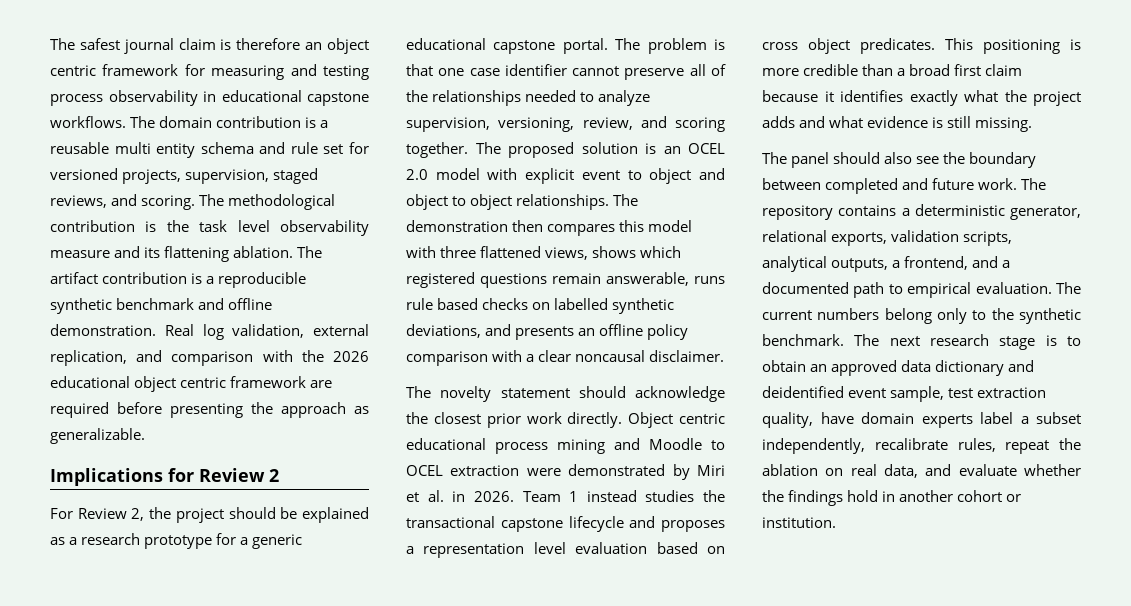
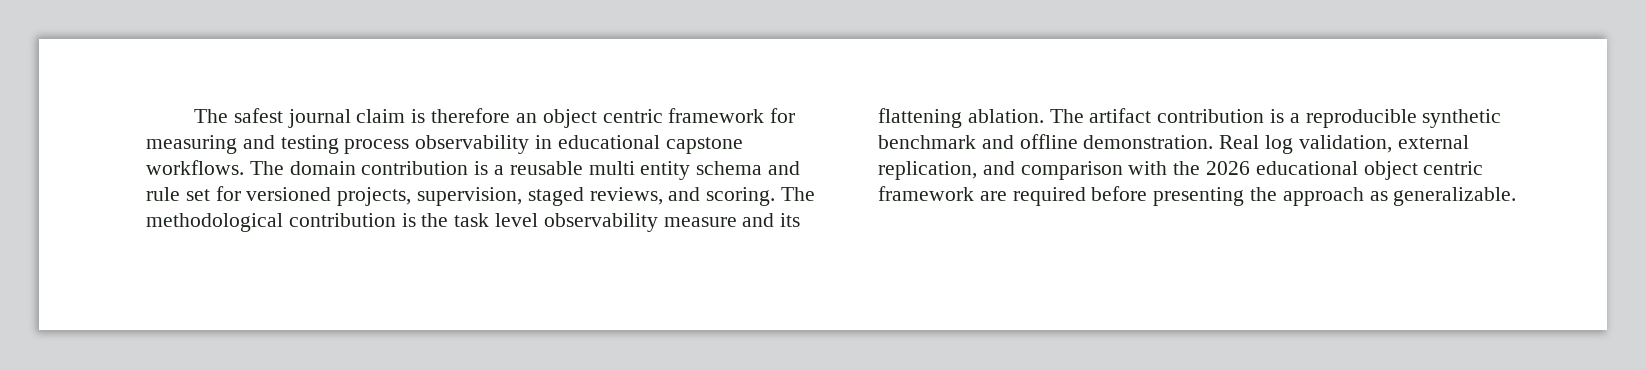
- Implications for Review 2
- For Review 2, the project should be explained as a research prototype for a generic educational capstone portal. The problem is that one case identifier cannot preserve all of the relationships needed to analyze supervision, versioning, review, and scoring together. The proposed solution is an OCEL 2.0 model with explicit event to object and object to object relationships. The demonstration then compares this model with three flattened views, shows which registered questions remain answerable, runs rule based checks on labelled synthetic deviations, and presents an offline policy comparison with a clear noncausal disclaimer.
- The novelty statement should acknowledge the closest prior work directly. Object centric educational process mining and Moodle to OCEL extraction were demonstrated by Miri et al. in 2026. Team 1 instead studies the transactional capstone lifecycle and proposes a representation level evaluation based on cross object predicates. This positioning is more credible than a broad first claim because it identifies exactly what the project adds and what evidence is still missing.
- The panel should also see the boundary between completed and future work. The repository contains a deterministic generator, relational exports, validation scripts, analytical outputs, a frontend, and a documented path to empirical evaluation. The current numbers belong only to the synthetic benchmark. The next research stage is to obtain an approved data dictionary and deidentified event sample, test extraction quality, have domain experts label a subset independently, recalibrate rules, repeat the ablation on real data, and evaluate whether the findings hold in another cohort or institution.

